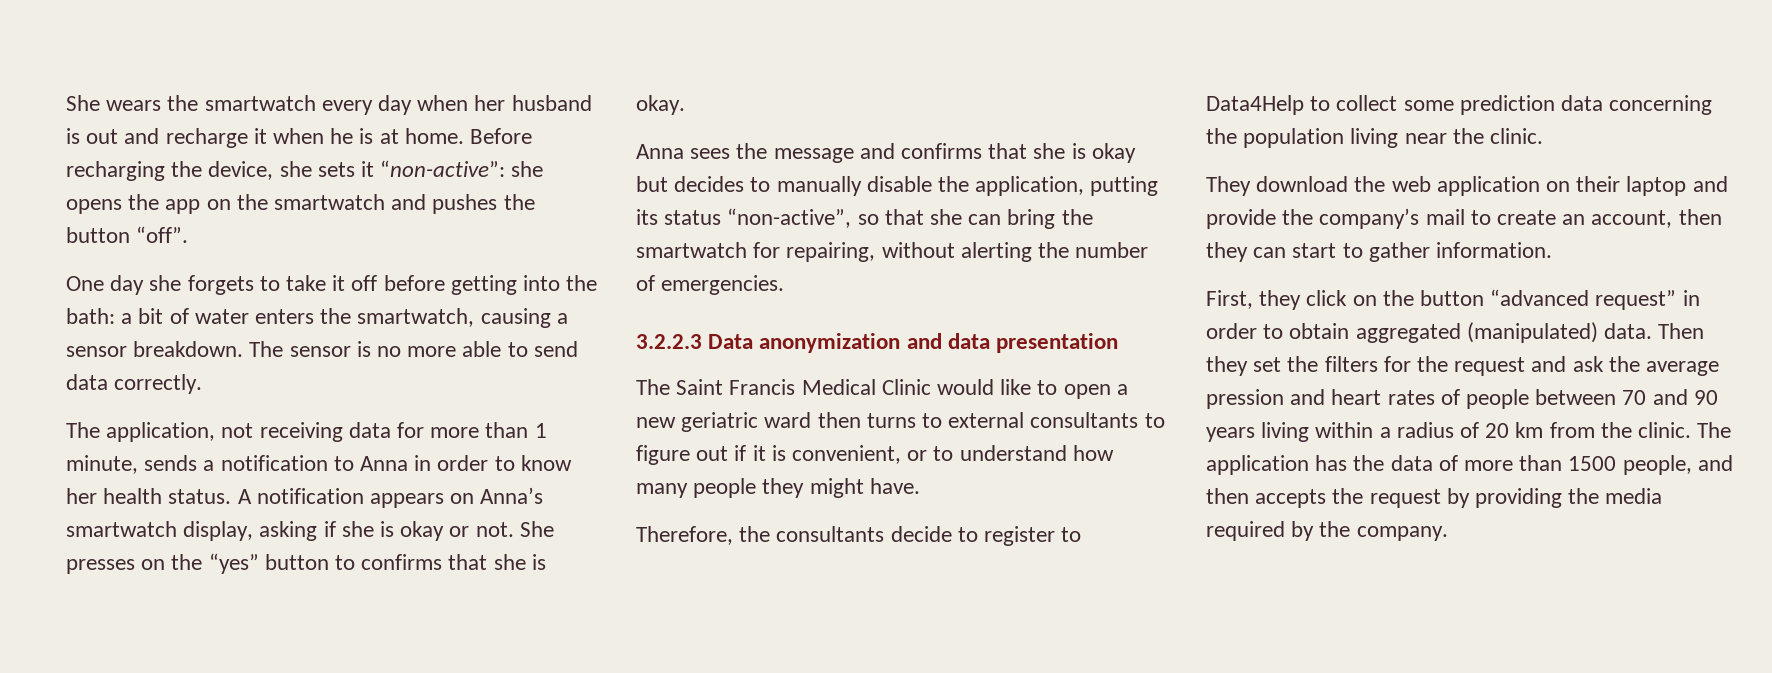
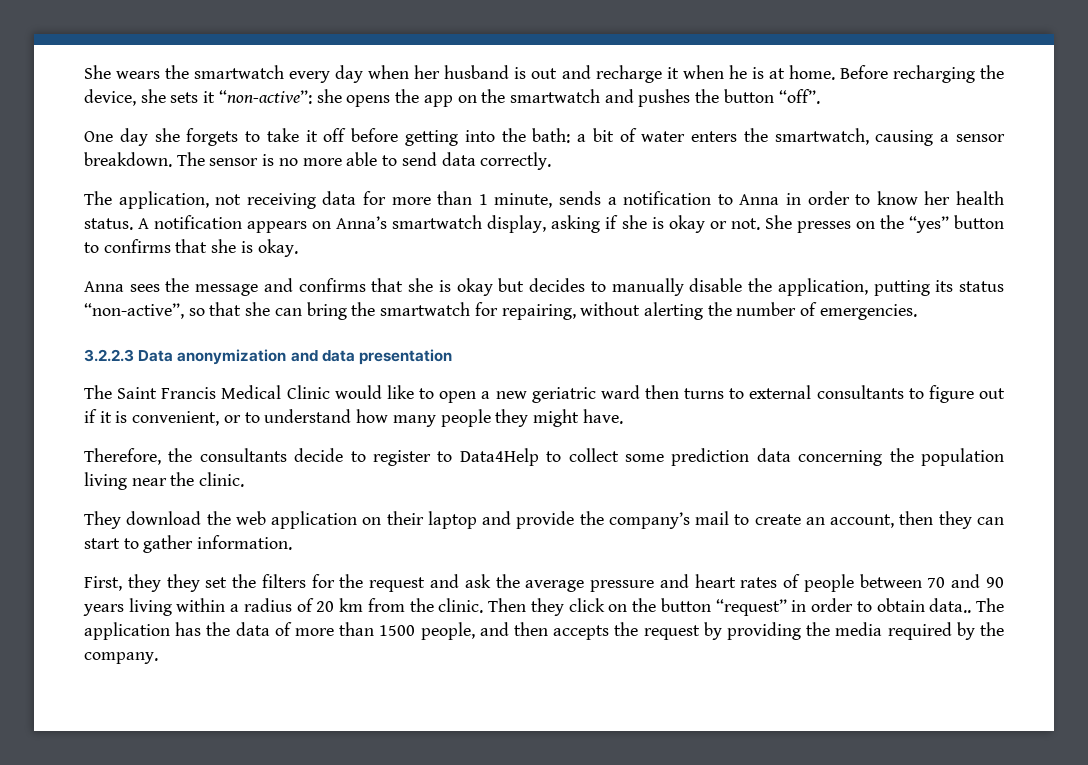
- First, they click on the button “advanced request” in order to obtain aggregated (manipulated) data. Then they set the filters for the request and ask the average pression and heart rates of people between 70 and 90 years living within a radius of 20 km from the clinic.
+ First, they they set the filters for the request and ask the average pressure and heart rates of people between 70 and 90 years living within a radius of 20 km from the clinic.
+ Then they click on the button “request” in order to obtain data..

